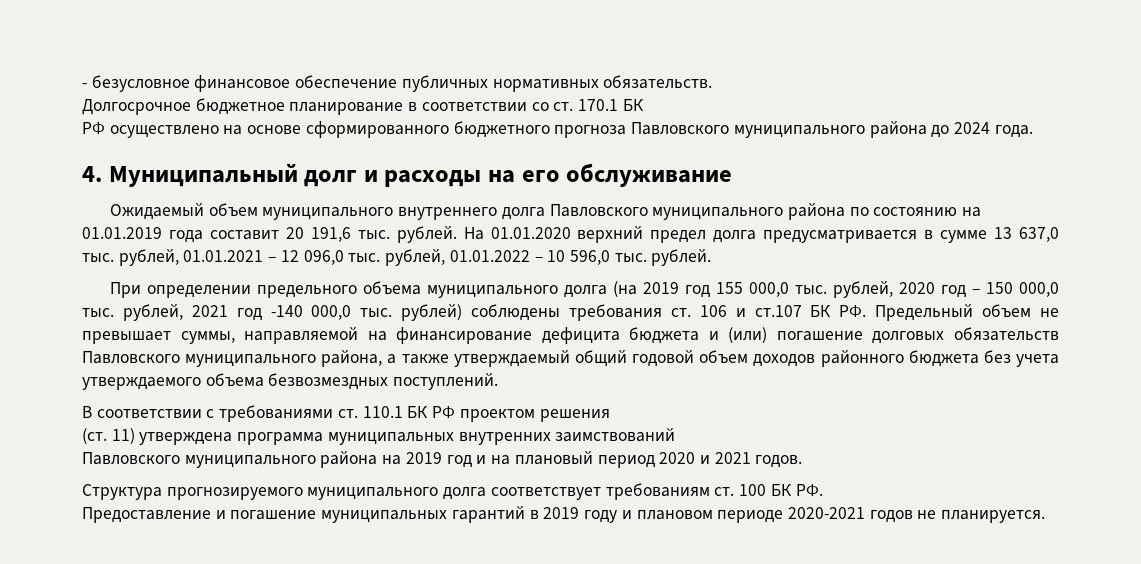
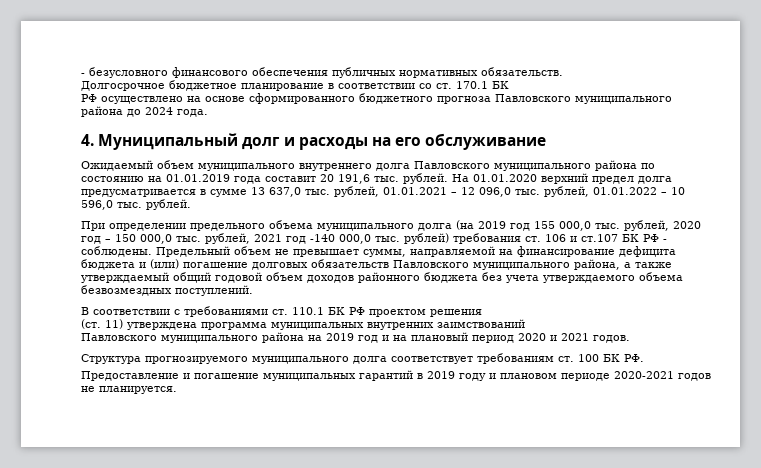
- - безусловное финансовое обеспечение публичных нормативных обязательств.
+ - безусловного финансового обеспечения публичных нормативных обязательств.
- При определении предельного объема муниципального долга (на 2019 год 155 000,0 тыс. рублей, 2020 год – 150 000,0 тыс. рублей, 2021 год -140 000,0 тыс. рублей) соблюдены требования ст. 106 и ст.107 БК РФ. Предельный объем не превышает суммы, направляемой на финансирование дефицита бюджета и (или) погашение долговых обязательств Павловского муниципального района, а также утверждаемый общий годовой объем доходов районного бюджета без учета утверждаемого объема безвозмездных поступлений.
+ При определении предельного объема муниципального долга (на 2019 год 155 000,0 тыс. рублей, 2020 год – 150 000,0 тыс. рублей, 2021 год -140 000,0 тыс. рублей) требования ст. 106 и ст.107 БК РФ - соблюдены. Предельный объем не превышает суммы, направляемой на финансирование дефицита бюджета и (или) погашение долговых обязательств Павловского муниципального района, а также утверждаемый общий годовой объем доходов районного бюджета без учета утверждаемого объема безвозмездных поступлений.

